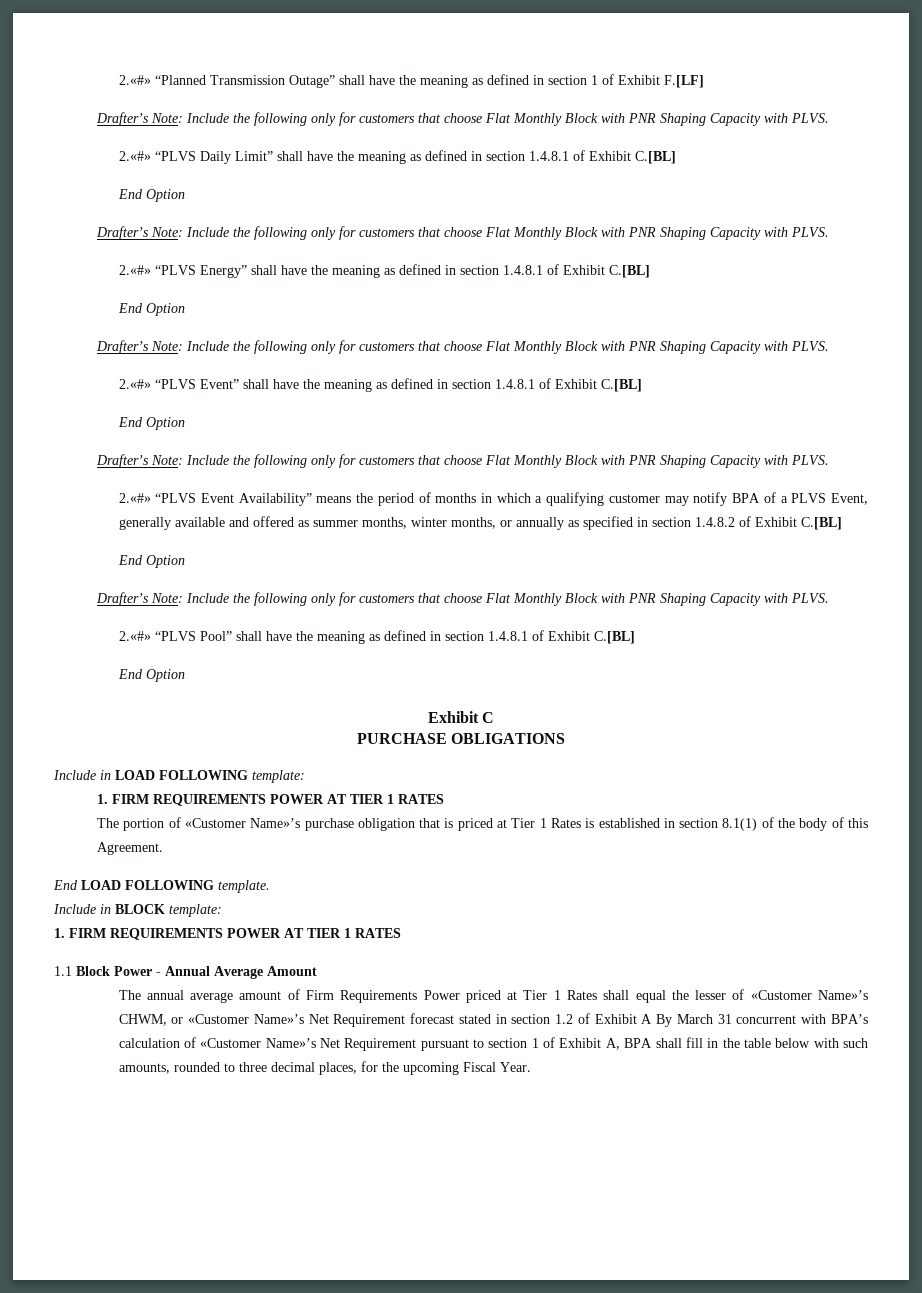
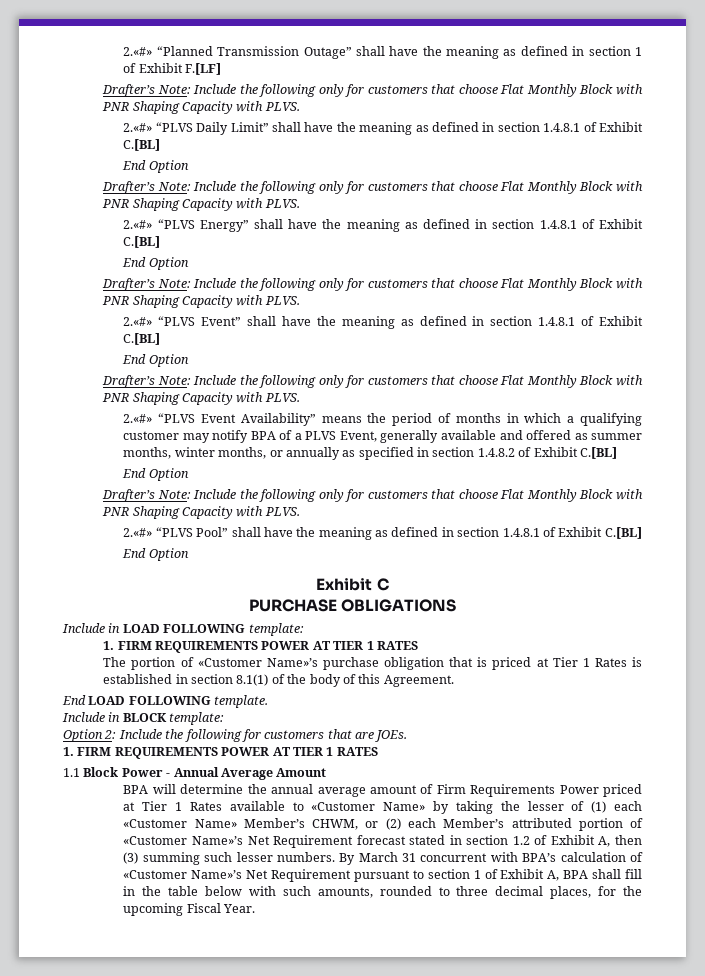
+ Option 2: Include the following for customers that are JOEs.
- The annual average amount of Firm Requirements Power priced at Tier 1 Rates shall equal the lesser of «Customer Name»’s CHWM, or «Customer Name»’s Net Requirement forecast stated in section 1.2 of Exhibit A By March 31 concurrent with BPA’s calculation of «Customer Name»’s Net Requirement pursuant to section 1 of Exhibit A, BPA shall fill in the table below with such amounts, rounded to three decimal places, for the upcoming Fiscal Year.
+ BPA will determine the annual average amount of Firm Requirements Power priced at Tier 1 Rates available to «Customer Name» by taking the lesser of (1) each «Customer Name» Member’s CHWM, or (2) each Member’s attributed portion of «Customer Name»’s Net Requirement forecast stated in section 1.2 of Exhibit A, then (3) summing such lesser numbers. By March 31 concurrent with BPA’s calculation of «Customer Name»’s Net Requirement pursuant to section 1 of Exhibit A, BPA shall fill in the table below with such amounts, rounded to three decimal places, for the upcoming Fiscal Year.

